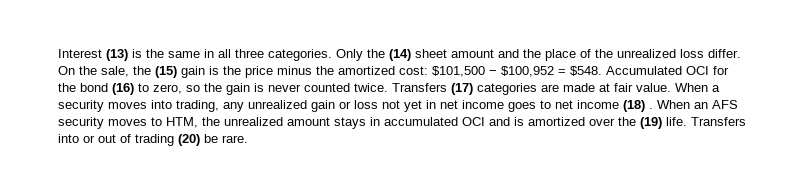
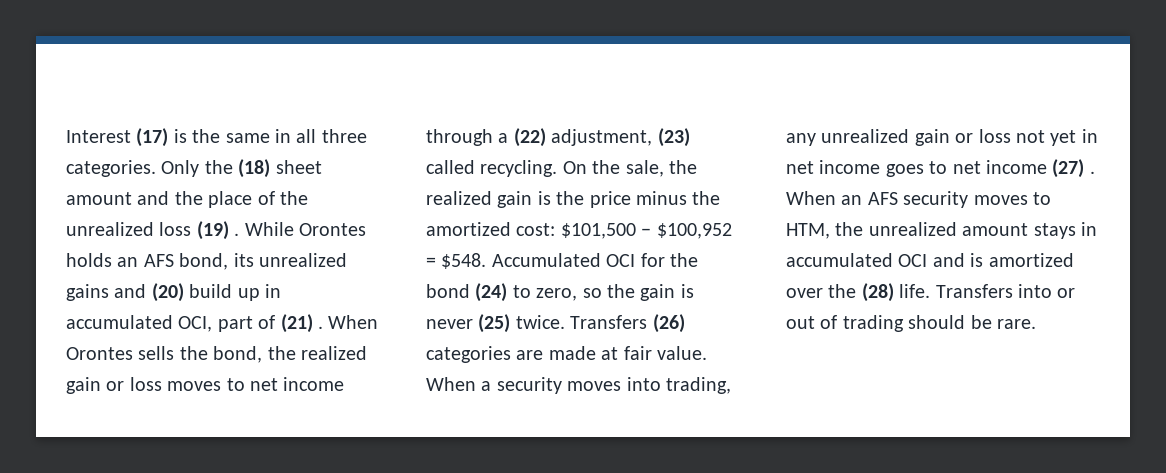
- Interest (13) is the same in all three categories.
+ Interest (17) is the same in all three categories.
- Only the (14) sheet amount and the place of the unrealized loss differ.
+ Only the (18) sheet amount and the place of the unrealized loss (19) . While Orontes holds an AFS bond, its unrealized gains and (20) build up in accumulated OCI, part of (21) . When Orontes sells the bond, the realized gain or loss moves to net income through a (22) adjustment, (23) called recycling.
- On the sale, the (15) gain is the price minus the amortized cost: $101,500 − $100,952 = $548.
+ On the sale, the realized gain is the price minus the amortized cost: $101,500 − $100,952 = $548.
- Accumulated OCI for the bond (16) to zero, so the gain is never counted twice.
+ Accumulated OCI for the bond (24) to zero, so the gain is never (25) twice.
- Transfers (17) categories are made at fair value.
+ Transfers (26) categories are made at fair value.
- When a security moves into trading, any unrealized gain or loss not yet in net income goes to net income (18) .
+ When a security moves into trading, any unrealized gain or loss not yet in net income goes to net income (27) .
- When an AFS security moves to HTM, the unrealized amount stays in accumulated OCI and is amortized over the (19) life.
+ When an AFS security moves to HTM, the unrealized amount stays in accumulated OCI and is amortized over the (28) life.
- Transfers into or out of trading (20) be rare.
+ Transfers into or out of trading should be rare.

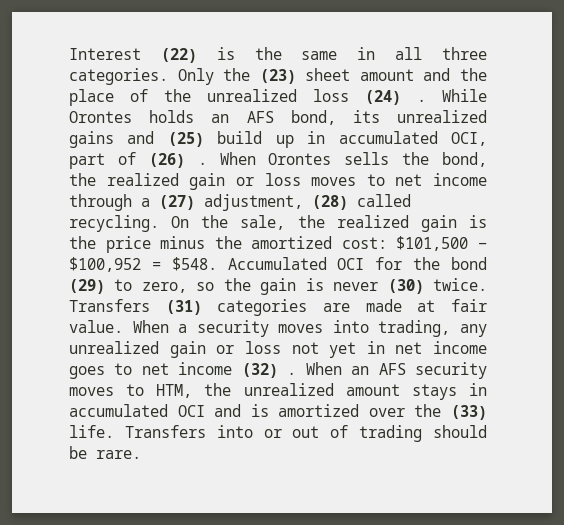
- Interest (17) is the same in all three categories.
+ Interest (22) is the same in all three categories.
- Only the (18) sheet amount and the place of the unrealized loss (19) .
+ Only the (23) sheet amount and the place of the unrealized loss (24) .
- While Orontes holds an AFS bond, its unrealized gains and (20) build up in accumulated OCI, part of (21) .
+ While Orontes holds an AFS bond, its unrealized gains and (25) build up in accumulated OCI, part of (26) .
- When Orontes sells the bond, the realized gain or loss moves to net income through a (22) adjustment, (23) called recycling.
+ When Orontes sells the bond, the realized gain or loss moves to net income through a (27) adjustment, (28) called recycling.
- Accumulated OCI for the bond (24) to zero, so the gain is never (25) twice.
+ Accumulated OCI for the bond (29) to zero, so the gain is never (30) twice.
- Transfers (26) categories are made at fair value.
+ Transfers (31) categories are made at fair value.
- When a security moves into trading, any unrealized gain or loss not yet in net income goes to net income (27) .
+ When a security moves into trading, any unrealized gain or loss not yet in net income goes to net income (32) .
- When an AFS security moves to HTM, the unrealized amount stays in accumulated OCI and is amortized over the (28) life.
+ When an AFS security moves to HTM, the unrealized amount stays in accumulated OCI and is amortized over the (33) life.

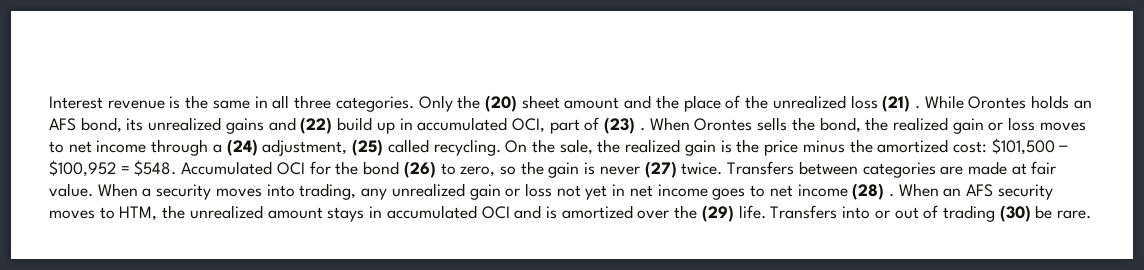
- Interest (22) is the same in all three categories.
+ Interest revenue is the same in all three categories.
- Only the (23) sheet amount and the place of the unrealized loss (24) .
+ Only the (20) sheet amount and the place of the unrealized loss (21) .
- While Orontes holds an AFS bond, its unrealized gains and (25) build up in accumulated OCI, part of (26) .
+ While Orontes holds an AFS bond, its unrealized gains and (22) build up in accumulated OCI, part of (23) .
- When Orontes sells the bond, the realized gain or loss moves to net income through a (27) adjustment, (28) called recycling.
+ When Orontes sells the bond, the realized gain or loss moves to net income through a (24) adjustment, (25) called recycling.
- Accumulated OCI for the bond (29) to zero, so the gain is never (30) twice.
+ Accumulated OCI for the bond (26) to zero, so the gain is never (27) twice.
- Transfers (31) categories are made at fair value.
+ Transfers between categories are made at fair value.
- When a security moves into trading, any unrealized gain or loss not yet in net income goes to net income (32) .
+ When a security moves into trading, any unrealized gain or loss not yet in net income goes to net income (28) .
- When an AFS security moves to HTM, the unrealized amount stays in accumulated OCI and is amortized over the (33) life.
+ When an AFS security moves to HTM, the unrealized amount stays in accumulated OCI and is amortized over the (29) life.
- Transfers into or out of trading should be rare.
+ Transfers into or out of trading (30) be rare.

